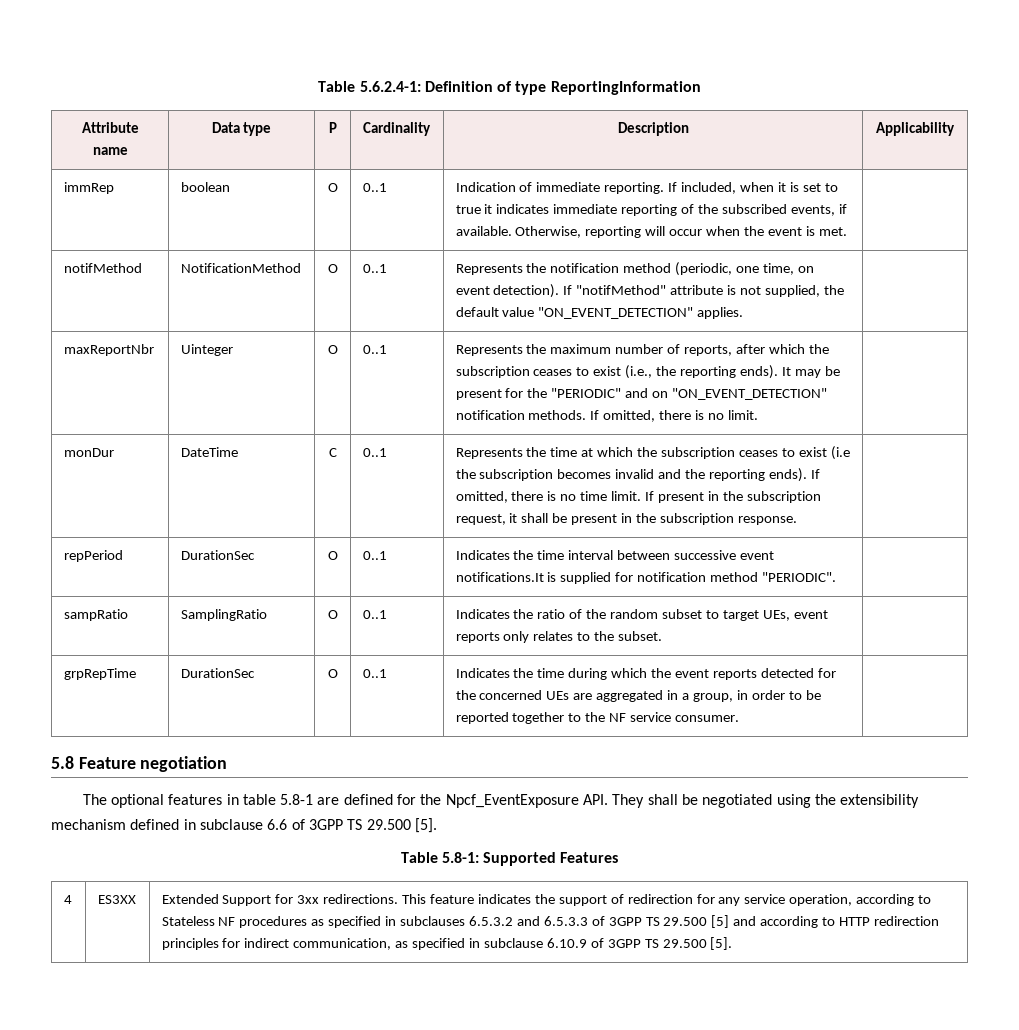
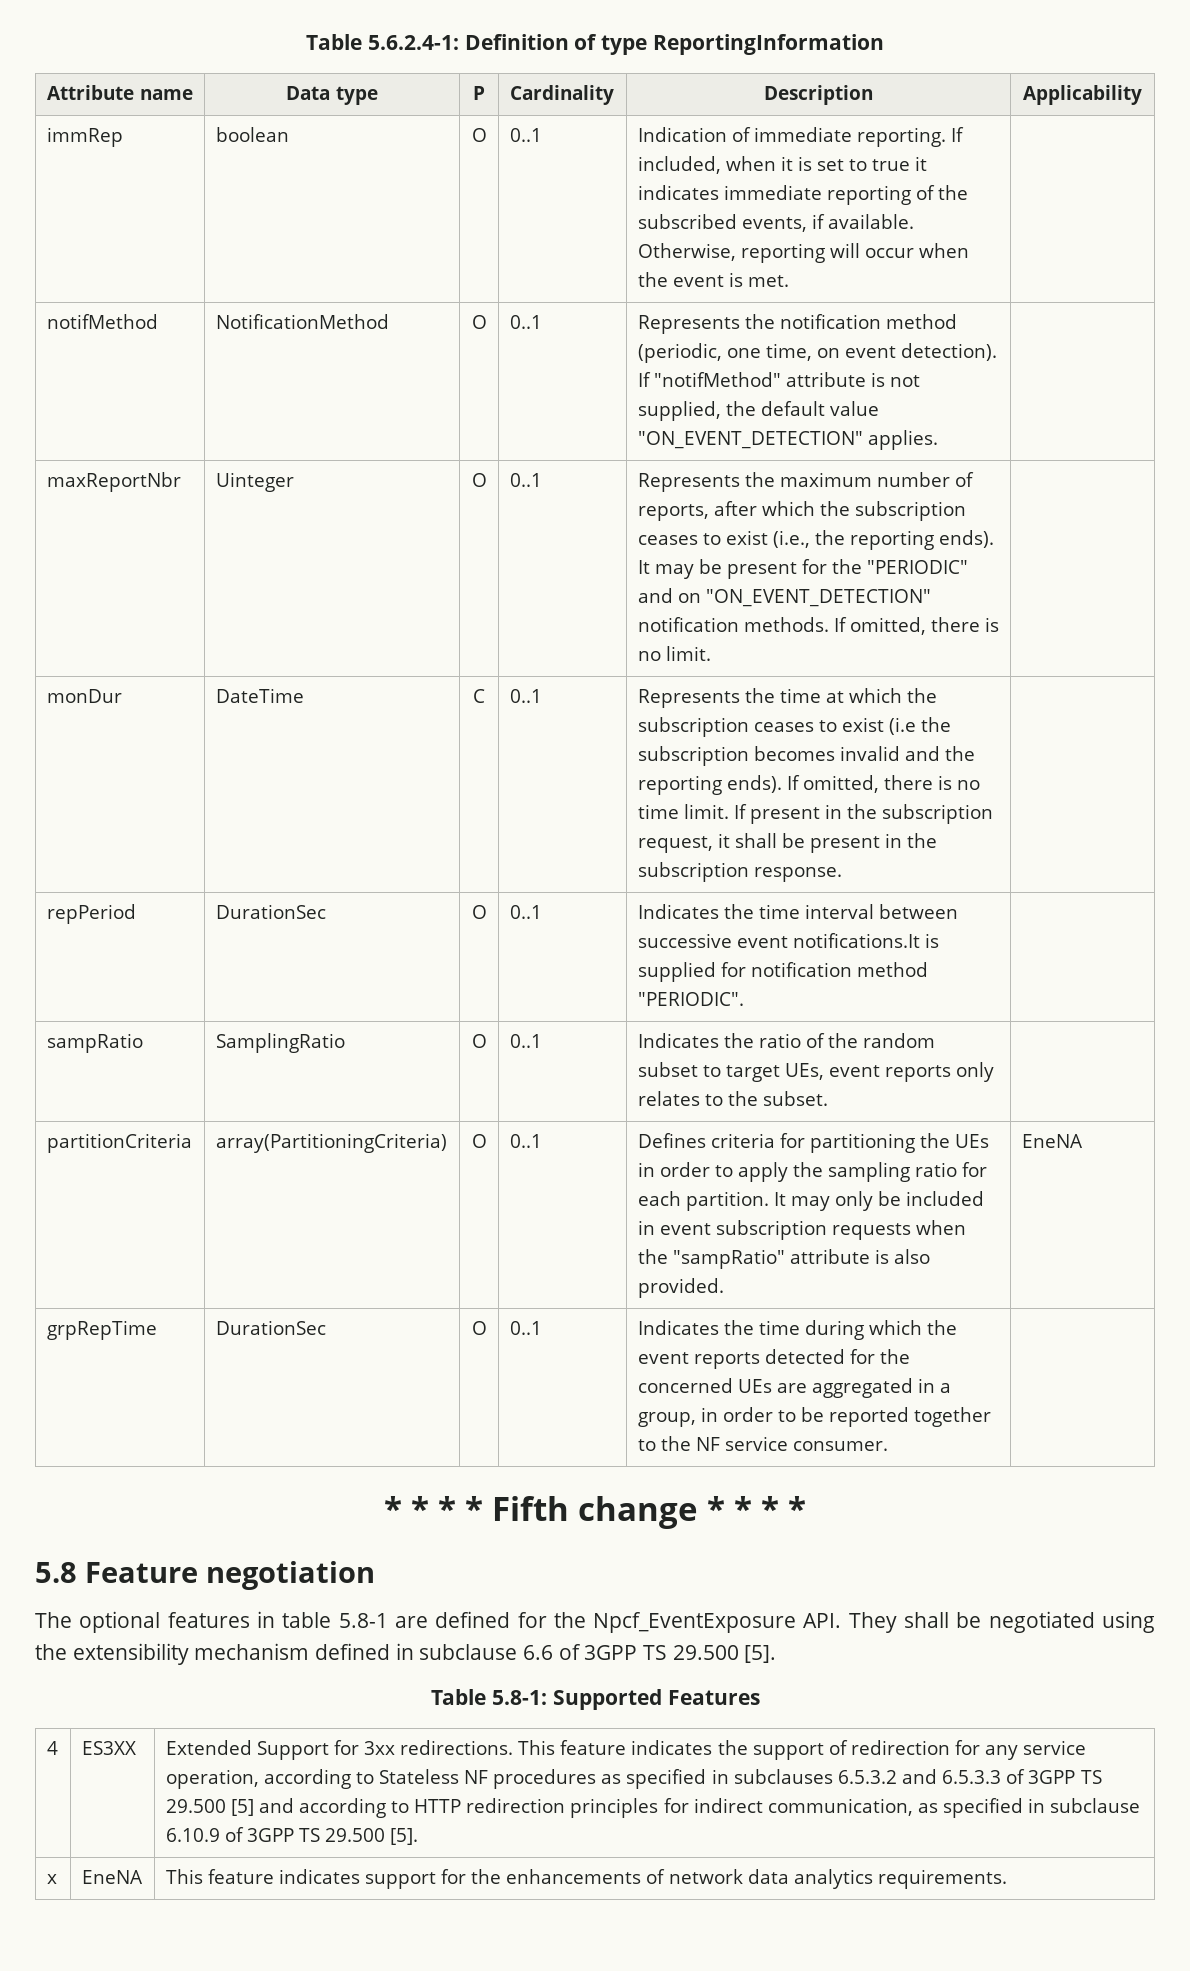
+ partitionCriteria | array(PartitioningCriteria) | O | 0..1 | Defines criteria for partitioning the UEs in order to apply the sampling ratio for each partition. It may only be included in event subscription requests when the "sampRatio" attribute is also provided. | EneNA
+ * * * * Fifth change * * * *
+ x | EneNA | This feature indicates support for the enhancements of network data analytics requirements.

